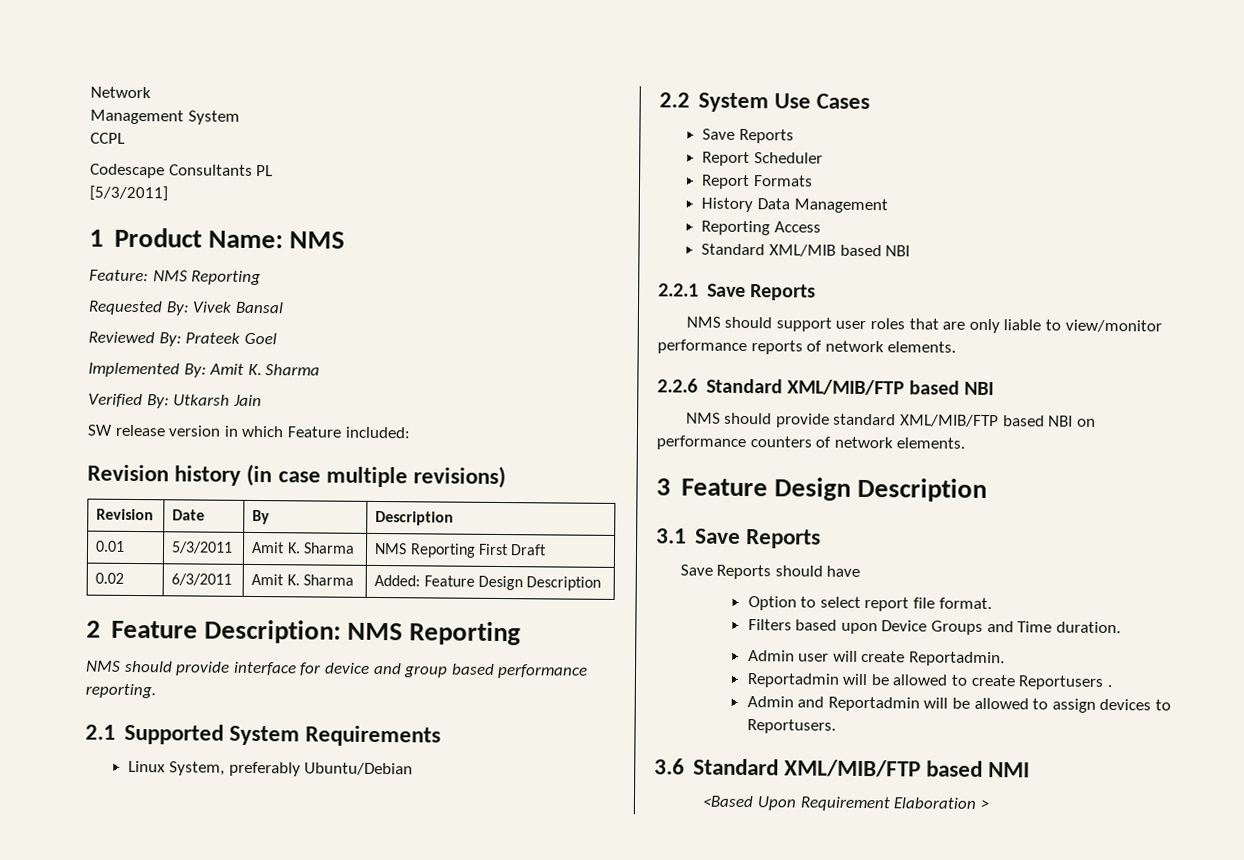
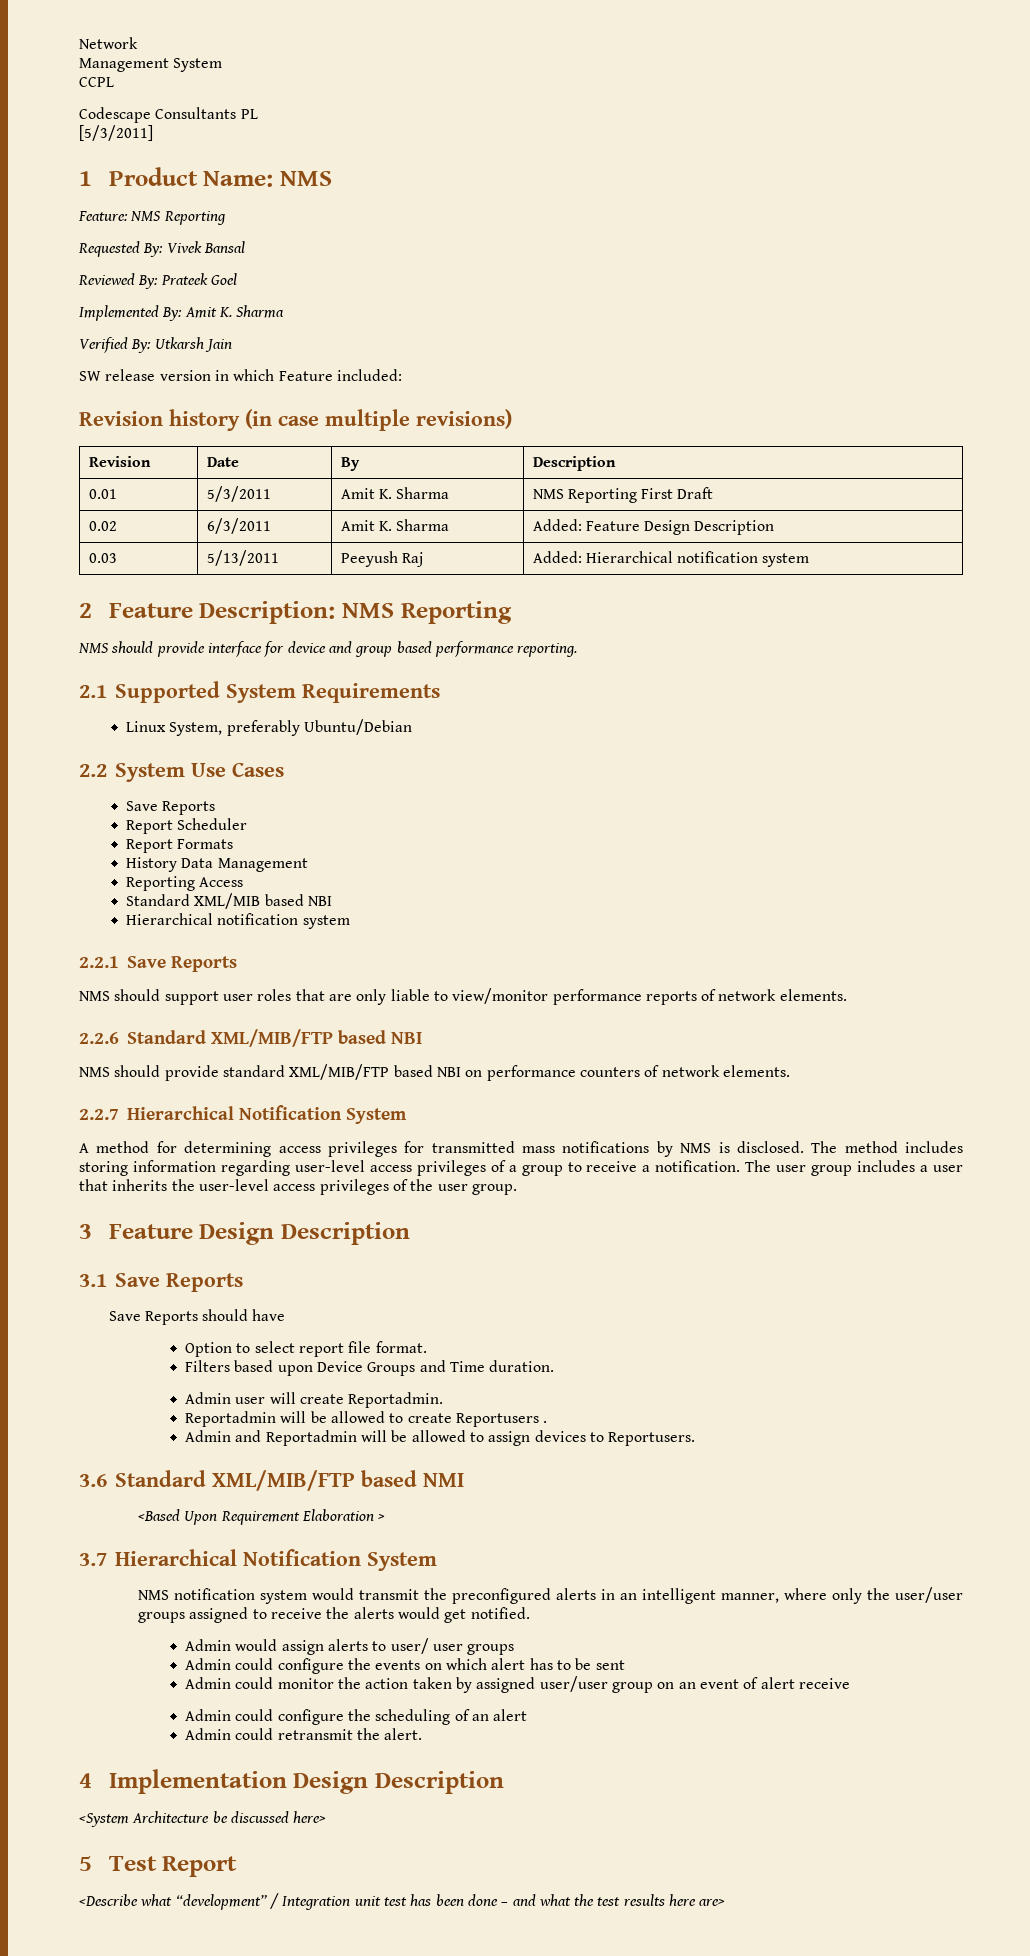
+ 0.03 | 5/13/2011 | Peeyush Raj | Added: Hierarchical notification system
  Standard XML/MIB based NBI
+ Hierarchical notification system
+ 2.2.7 Hierarchical Notification System
+ A method for determining access privileges for transmitted mass notifications by NMS is disclosed. The method includes storing information regarding user-level access privileges of a group to receive a notification. The user group includes a user that inherits the user-level access privileges of the user group.
+ 3.7 Hierarchical Notification System
+ NMS notification system would transmit the preconfigured alerts in an intelligent manner, where only the user/user groups assigned to receive the alerts would get notified.
+ Admin would assign alerts to user/ user groups
+ Admin could configure the events on which alert has to be sent
+ Admin could monitor the action taken by assigned user/user group on an event of alert receive
+ Admin could configure the scheduling of an alert
+ Admin could retransmit the alert.
+ 4 Implementation Design Description
+ <System Architecture be discussed here>
+ 5 Test Report
+ <Describe what “development” / Integration unit test has been done – and what the test results here are>

